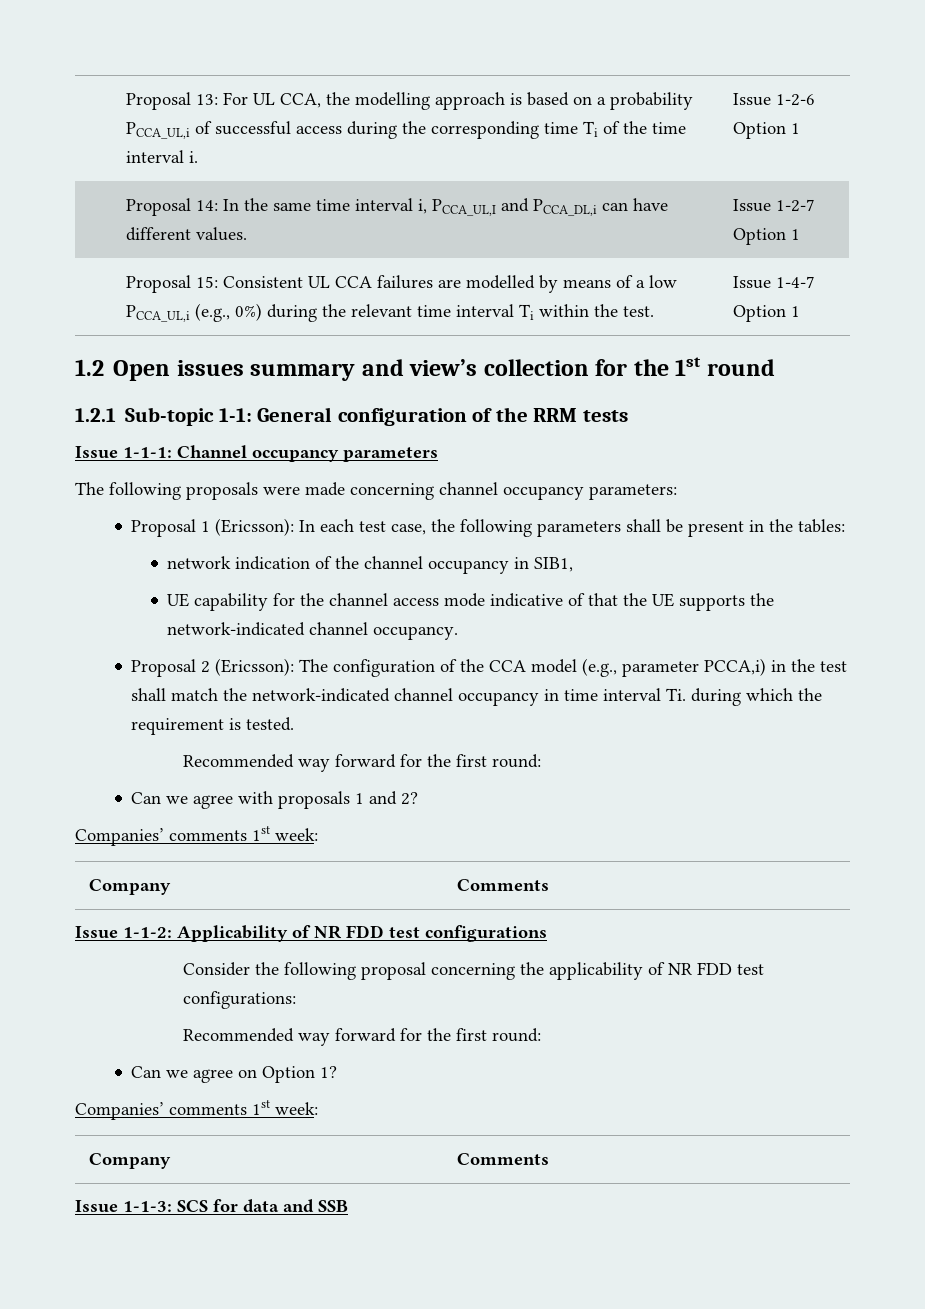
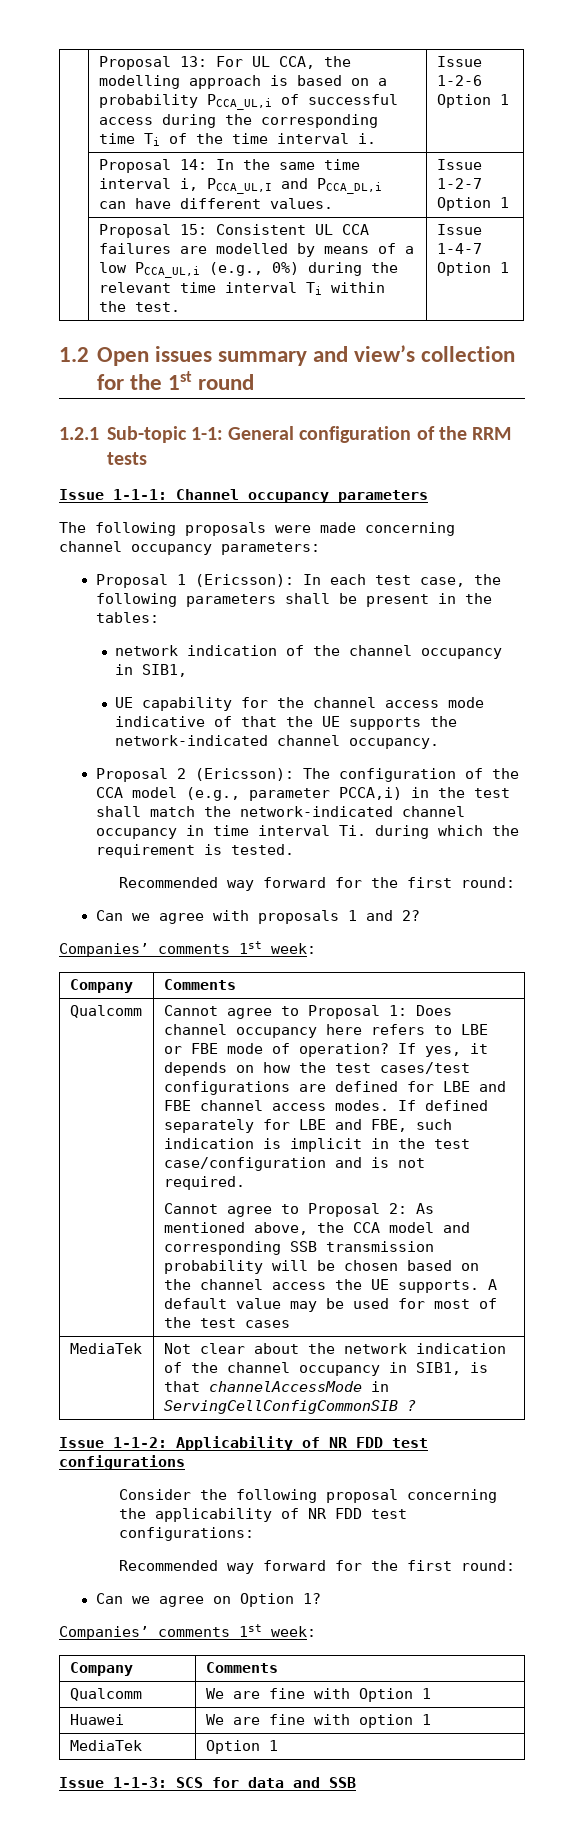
+ Qualcomm | Cannot agree to Proposal 1: Does channel occupancy here refers to LBE or FBE mode of operation? If yes, it depends on how the test cases/test configurations are defined for LBE and FBE channel access modes. If defined separately for LBE and FBE, such indication is implicit in the test case/configuration and is not required.
+ Cannot agree to Proposal 2: As mentioned above, the CCA model and corresponding SSB transmission probability will be chosen based on the channel access the UE supports. A default value may be used for most of the test cases
+ MediaTek | Not clear about the network indication of the channel occupancy in SIB1, is that channelAccessMode in ServingCellConfigCommonSIB ?
+ Qualcomm | We are fine with Option 1
+ Huawei | We are fine with option 1
+ MediaTek | Option 1

